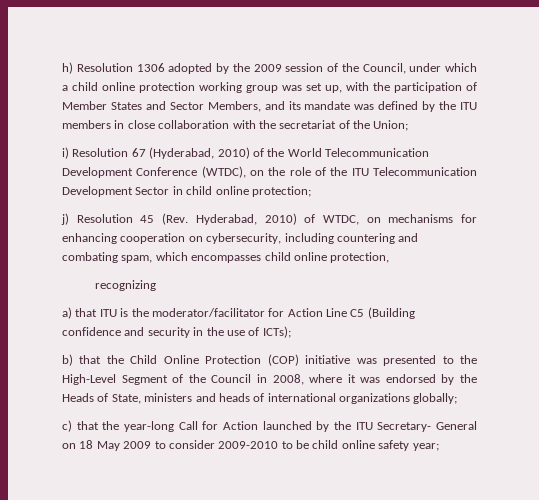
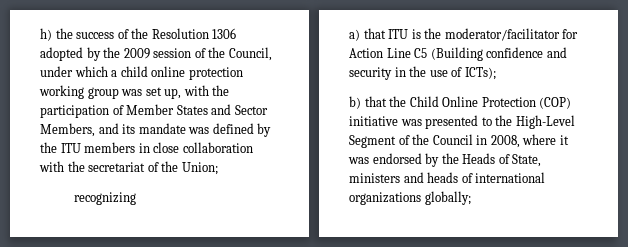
- h) Resolution 1306 adopted by the 2009 session of the Council, under which a child online protection working group was set up, with the participation of Member States and Sector Members, and its mandate was defined by the ITU members in close collaboration with the secretariat of the Union;
+ h) the success of the Resolution 1306 adopted by the 2009 session of the Council, under which a child online protection working group was set up, with the participation of Member States and Sector Members, and its mandate was defined by the ITU members in close collaboration with the secretariat of the Union;
- i) Resolution 67 (Hyderabad, 2010) of the World Telecommunication Development Conference (WTDC), on the role of the ITU Telecommunication Development Sector in child online protection;
- j) Resolution 45 (Rev. Hyderabad, 2010) of WTDC, on mechanisms for enhancing cooperation on cybersecurity, including countering and combating spam, which encompasses child online protection,
- c) that the year-long Call for Action launched by the ITU Secretary- General on 18 May 2009 to consider 2009-2010 to be child online safety year;

